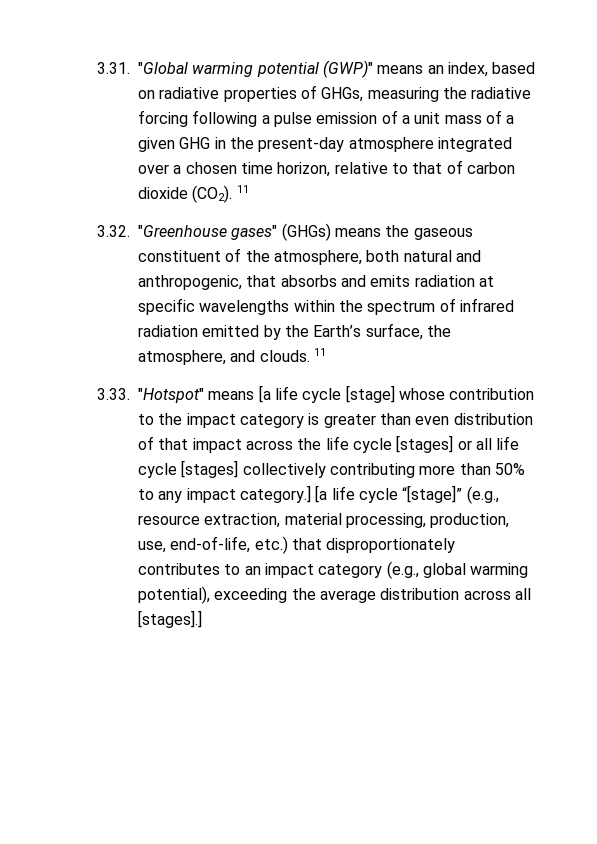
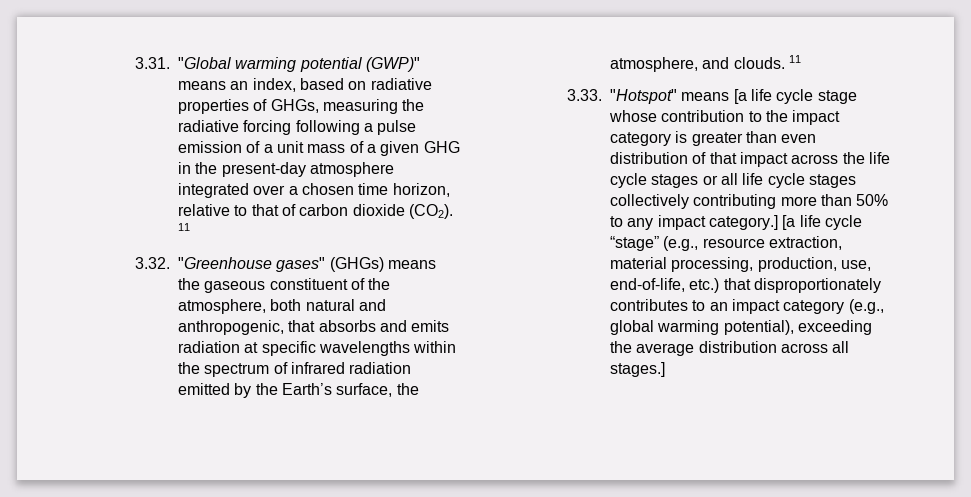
- 3.33. "Hotspot" means [a life cycle [stage] whose contribution to the impact category is greater than even distribution of that impact across the life cycle [stages] or all life cycle [stages] collectively contributing more than 50% to any impact category.]
+ 3.33. "Hotspot" means [a life cycle stage whose contribution to the impact category is greater than even distribution of that impact across the life cycle stages or all life cycle stages collectively contributing more than 50% to any impact category.]
- [a life cycle “[stage]” (e.g., resource extraction, material processing, production, use, end-of-life, etc.) that disproportionately contributes to an impact category (e.g., global warming potential), exceeding the average distribution across all [stages].]
+ [a life cycle “stage” (e.g., resource extraction, material processing, production, use, end-of-life, etc.) that disproportionately contributes to an impact category (e.g., global warming potential), exceeding the average distribution across all stages.]

